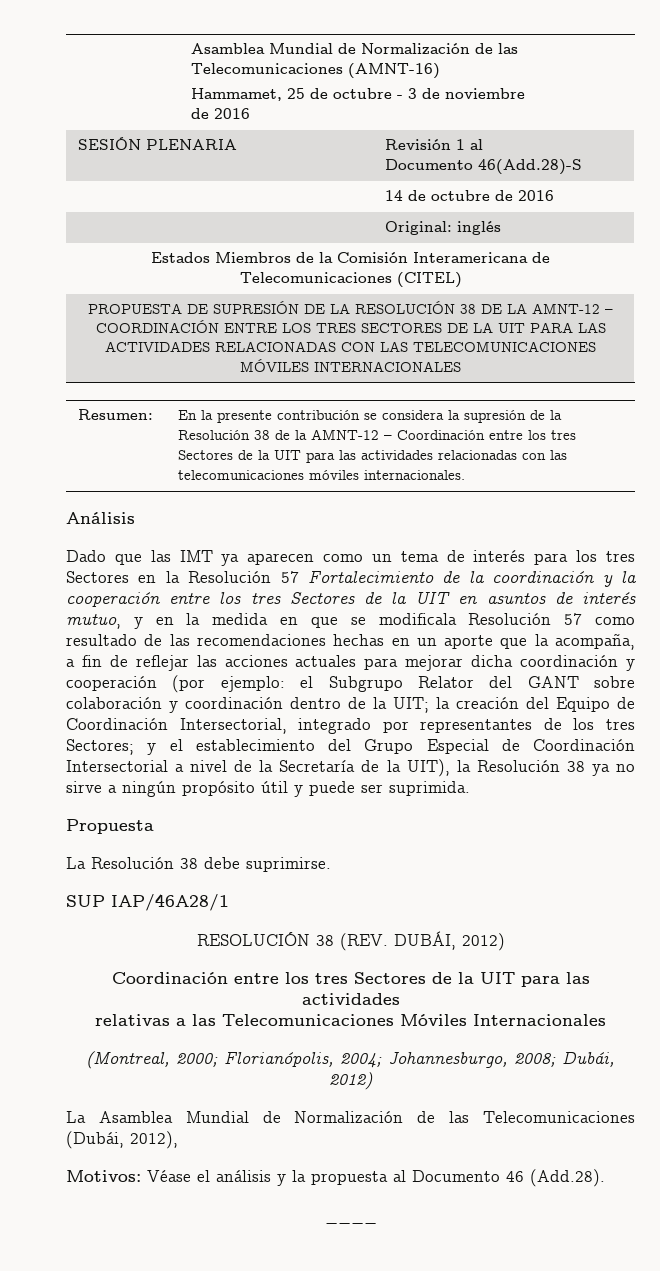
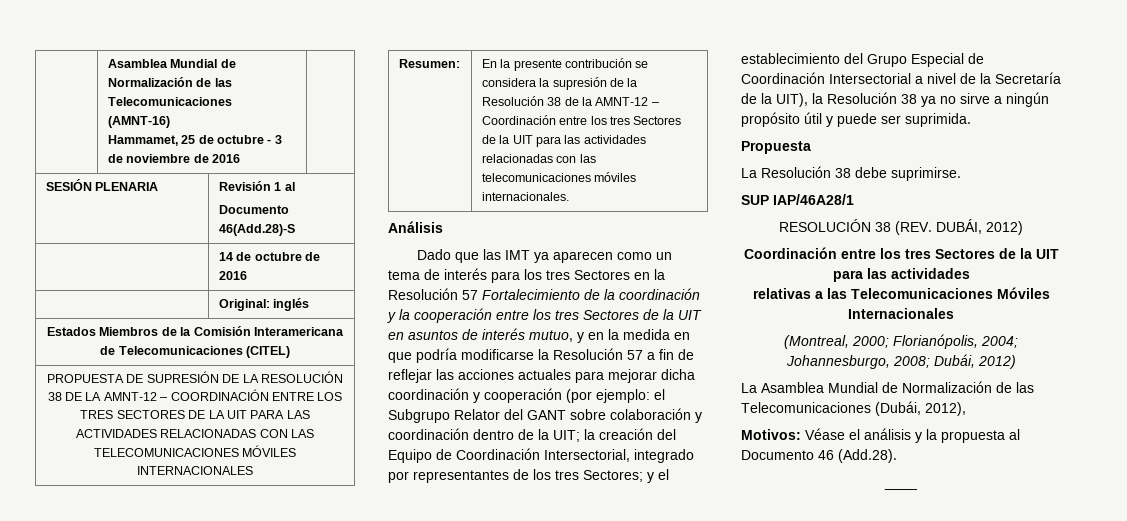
- Dado que las IMT ya aparecen como un tema de interés para los tres Sectores en la Resolución 57 Fortalecimiento de la coordinación y la cooperación entre los tres Sectores de la UIT en asuntos de interés mutuo, y en la medida en que se modificala Resolución 57 como resultado de las recomendaciones hechas en un aporte que la acompaña, a fin de reflejar las acciones actuales para mejorar dicha coordinación y cooperación (por ejemplo:
+ Dado que las IMT ya aparecen como un tema de interés para los tres Sectores en la Resolución 57 Fortalecimiento de la coordinación y la cooperación entre los tres Sectores de la UIT en asuntos de interés mutuo, y en la medida en que podría modificarse la Resolución 57 a fin de reflejar las acciones actuales para mejorar dicha coordinación y cooperación (por ejemplo:

